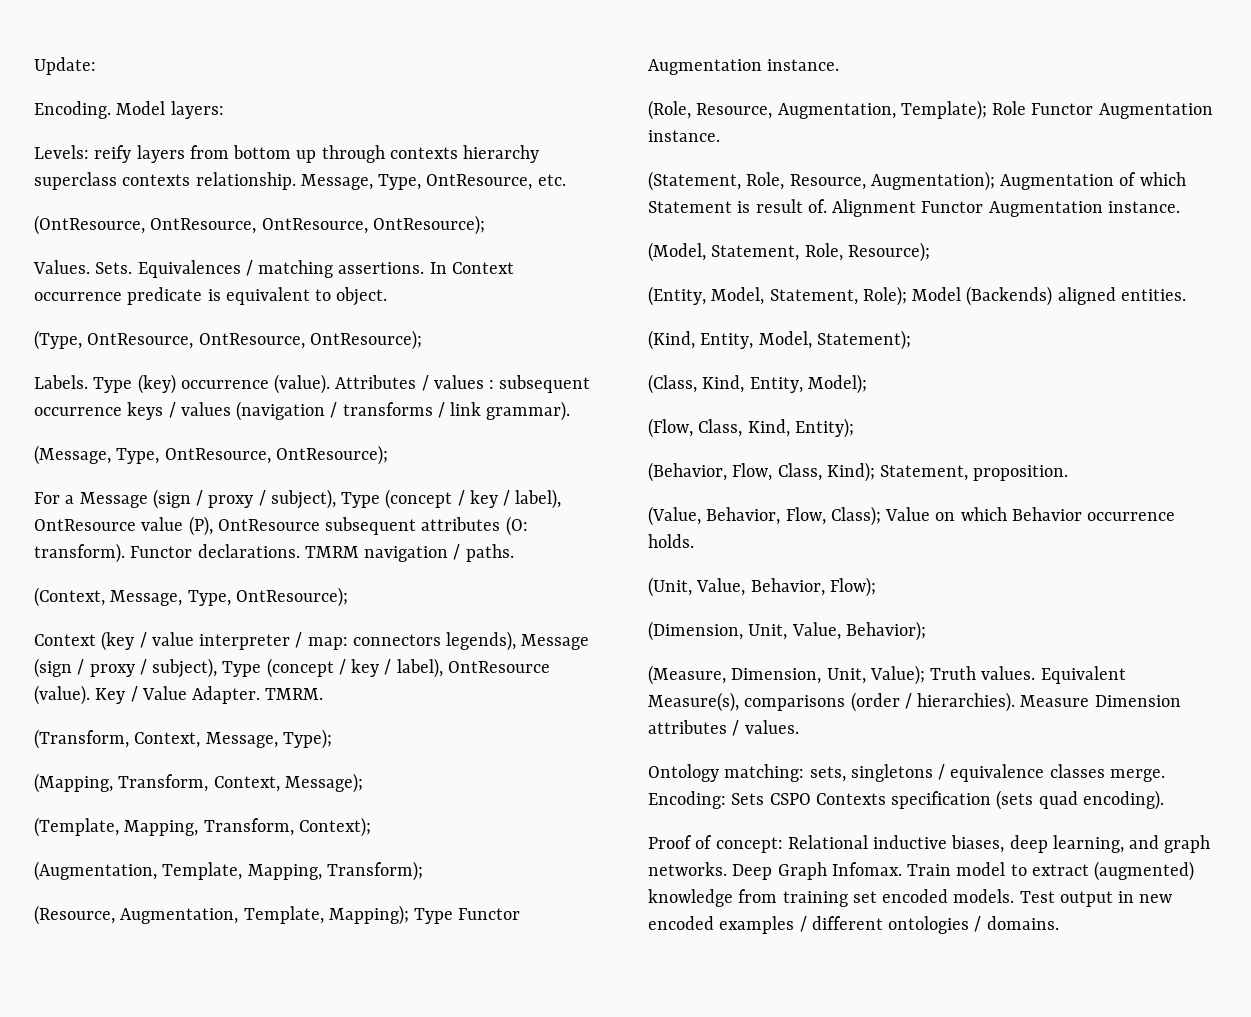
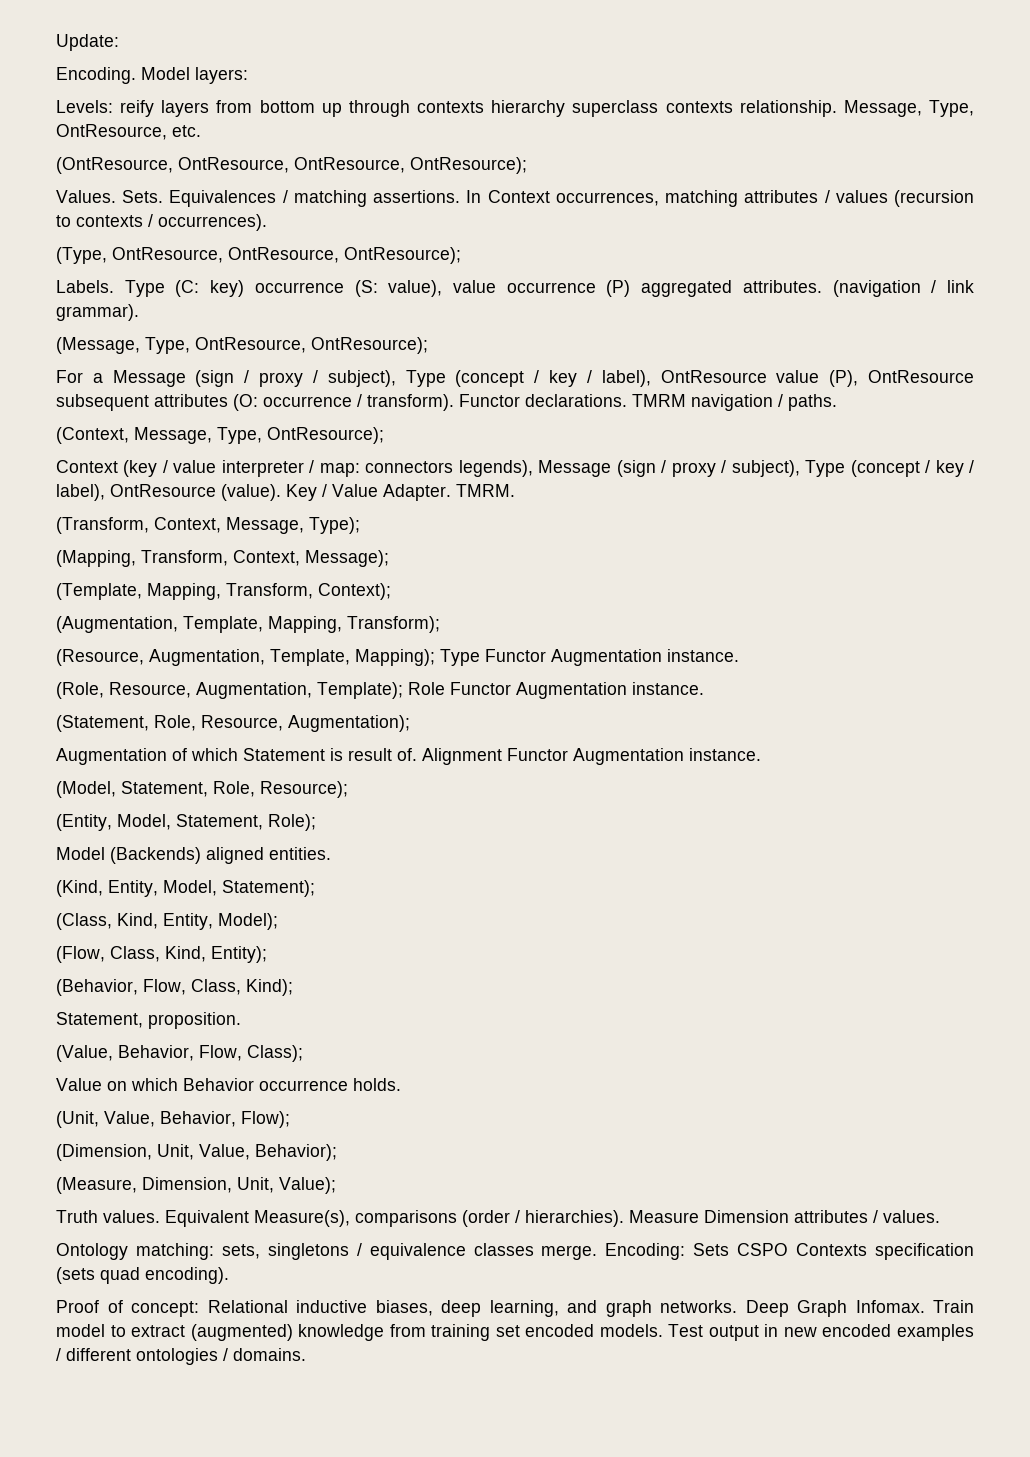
- In Context occurrence predicate is equivalent to object.
+ In Context occurrences, matching attributes / values (recursion to contexts / occurrences).
- Type (key) occurrence (value). Attributes / values : subsequent occurrence keys / values (navigation / transforms / link grammar).
+ Type (C: key) occurrence (S: value), value occurrence (P) aggregated attributes. (navigation / link grammar).
- For a Message (sign / proxy / subject), Type (concept / key / label), OntResource value (P), OntResource subsequent attributes (O: transform).
+ For a Message (sign / proxy / subject), Type (concept / key / label), OntResource value (P), OntResource subsequent attributes (O: occurrence / transform).
- (Statement, Role, Resource, Augmentation); Augmentation of which Statement is result of.
+ (Statement, Role, Resource, Augmentation);
+ Augmentation of which Statement is result of.
- (Entity, Model, Statement, Role); Model (Backends) aligned entities.
+ (Entity, Model, Statement, Role);
+ Model (Backends) aligned entities.
- (Behavior, Flow, Class, Kind); Statement, proposition.
+ (Behavior, Flow, Class, Kind);
+ Statement, proposition.
- (Value, Behavior, Flow, Class); Value on which Behavior occurrence holds.
+ (Value, Behavior, Flow, Class);
+ Value on which Behavior occurrence holds.
- (Measure, Dimension, Unit, Value); Truth values.
+ (Measure, Dimension, Unit, Value);
+ Truth values.

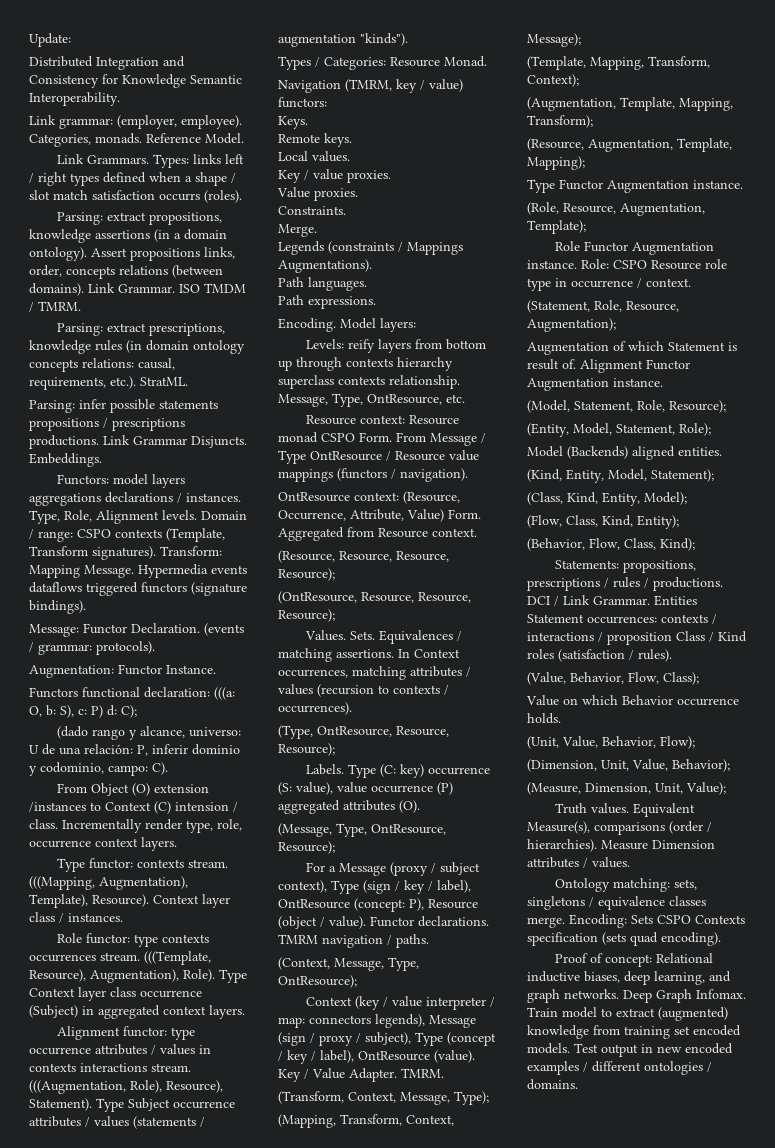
+ Distributed Integration and Consistency for Knowledge Semantic Interoperability.
+ Link grammar: (employer, employee). Categories, monads. Reference Model.
+ Link Grammars. Types: links left / right types defined when a shape / slot match satisfaction occurrs (roles).
+ Parsing: extract propositions, knowledge assertions (in a domain ontology). Assert propositions links, order, concepts relations (between domains). Link Grammar. ISO TMDM / TMRM.
+ Parsing: extract prescriptions, knowledge rules (in domain ontology concepts relations: causal, requirements, etc.). StratML.
+ Parsing: infer possible statements propositions / prescriptions productions. Link Grammar Disjuncts. Embeddings.
+ Functors: model layers aggregations declarations / instances. Type, Role, Alignment levels. Domain / range: CSPO contexts (Template, Transform signatures). Transform: Mapping Message. Hypermedia events dataflows triggered functors (signature bindings).
+ Message: Functor Declaration. (events / grammar: protocols).
+ Augmentation: Functor Instance.
+ Functors functional declaration: (((a: O, b: S), c: P) d: C);
+ (dado rango y alcance, universo: U de una relación: P, inferir dominio y codominio, campo: C).
+ From Object (O) extension /instances to Context (C) intension / class. Incrementally render type, role, occurrence context layers.
+ Type functor: contexts stream. (((Mapping, Augmentation), Template), Resource). Context layer class / instances.
+ Role functor: type contexts occurrences stream. (((Template, Resource), Augmentation), Role). Type Context layer class occurrence (Subject) in aggregated context layers.
+ Alignment functor: type occurrence attributes / values in contexts interactions stream. (((Augmentation, Role), Resource), Statement). Type Subject occurrence attributes / values (statements / augmentation "kinds").
+ Types / Categories: Resource Monad.
+ Navigation (TMRM, key / value) functors:
+ Keys.
+ Remote keys.
+ Local values.
+ Key / value proxies.
+ Value proxies.
+ Constraints.
+ Merge.
+ Legends (constraints / Mappings Augmentations).
+ Path languages.
+ Path expressions.
- (OntResource, OntResource, OntResource, OntResource);
+ Resource context: Resource monad CSPO Form. From Message / Type OntResource / Resource value mappings (functors / navigation).
+ OntResource context: (Resource, Occurrence, Attribute, Value) Form. Aggregated from Resource context.
+ (Resource, Resource, Resource, Resource);
+ (OntResource, Resource, Resource, Resource);
- (Type, OntResource, OntResource, OntResource);
+ (Type, OntResource, Resource, Resource);
- Type (C: key) occurrence (S: value), value occurrence (P) aggregated attributes. (navigation / link grammar).
+ Type (C: key) occurrence (S: value), value occurrence (P) aggregated attributes (O).
- (Message, Type, OntResource, OntResource);
+ (Message, Type, OntResource, Resource);
- For a Message (sign / proxy / subject), Type (concept / key / label), OntResource value (P), OntResource subsequent attributes (O: occurrence / transform).
+ For a Message (proxy / subject context), Type (sign / key / label), OntResource (concept: P), Resource (object / value).
- (Resource, Augmentation, Template, Mapping); Type Functor Augmentation instance.
+ (Resource, Augmentation, Template, Mapping);
+ Type Functor Augmentation instance.
- (Role, Resource, Augmentation, Template); Role Functor Augmentation instance.
+ (Role, Resource, Augmentation, Template);
+ Role Functor Augmentation instance. Role: CSPO Resource role type in occurrence / context.
- Statement, proposition.
+ Statements: propositions, prescriptions / rules / productions. DCI / Link Grammar. Entities Statement occurrences: contexts / interactions / proposition Class / Kind roles (satisfaction / rules).

